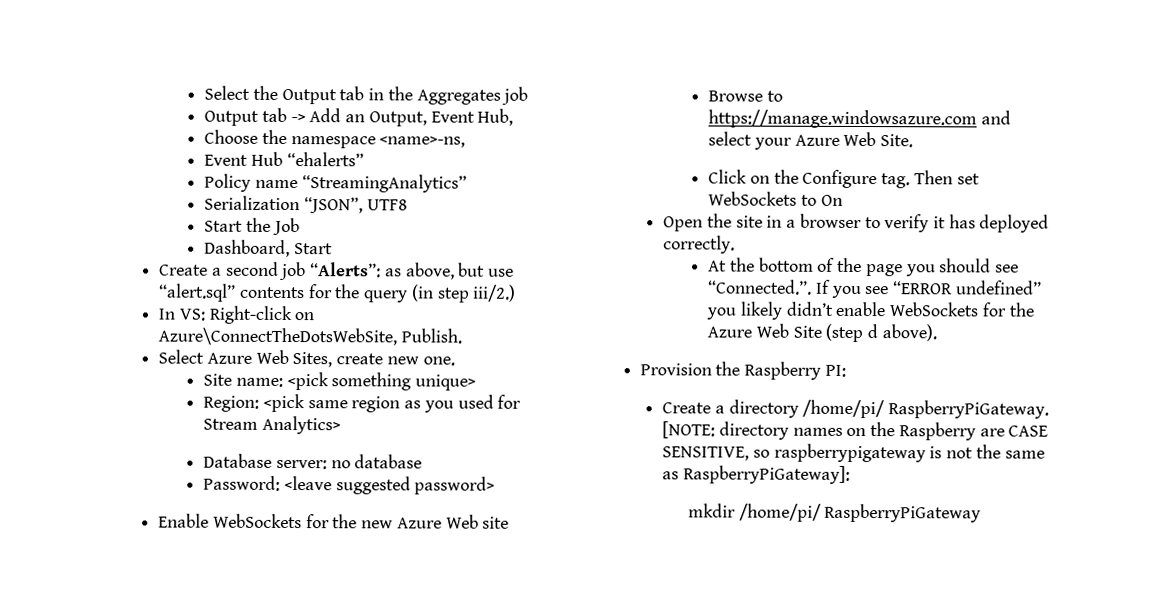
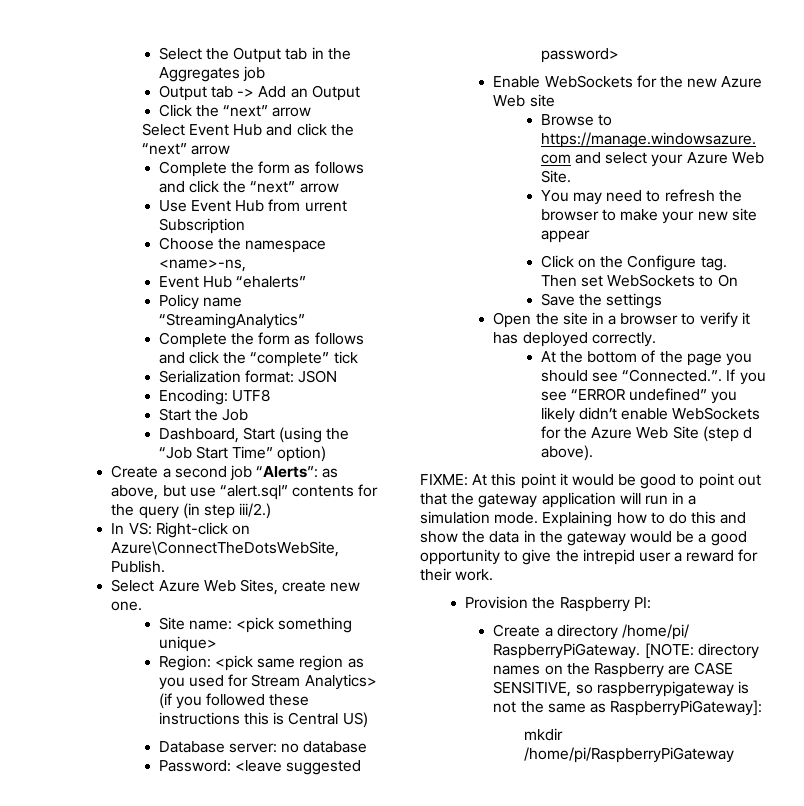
- Output tab -> Add an Output, Event Hub,
+ Output tab -> Add an Output
+ Click the “next” arrow
+ Select Event Hub and click the “next” arrow
+ Complete the form as follows and click the “next” arrow
+ Use Event Hub from urrent Subscription
- Serialization “JSON”, UTF8
+ Complete the form as follows and click the “complete” tick
+ Serialization format: JSON
+ Encoding: UTF8
- Dashboard, Start
+ Dashboard, Start (using the “Job Start Time” option)
- Region: <pick same region as you used for Stream Analytics>
+ Region: <pick same region as you used for Stream Analytics> (if you followed these instructions this is Central US)
+ You may need to refresh the browser to make your new site appear
+ Save the settings
+ FIXME: At this point it would be good to point out that the gateway application will run in a simulation mode. Explaining how to do this and show the data in the gateway would be a good opportunity to give the intrepid user a reward for their work.
- mkdir /home/pi/ RaspberryPiGateway
+ mkdir /home/pi/RaspberryPiGateway

